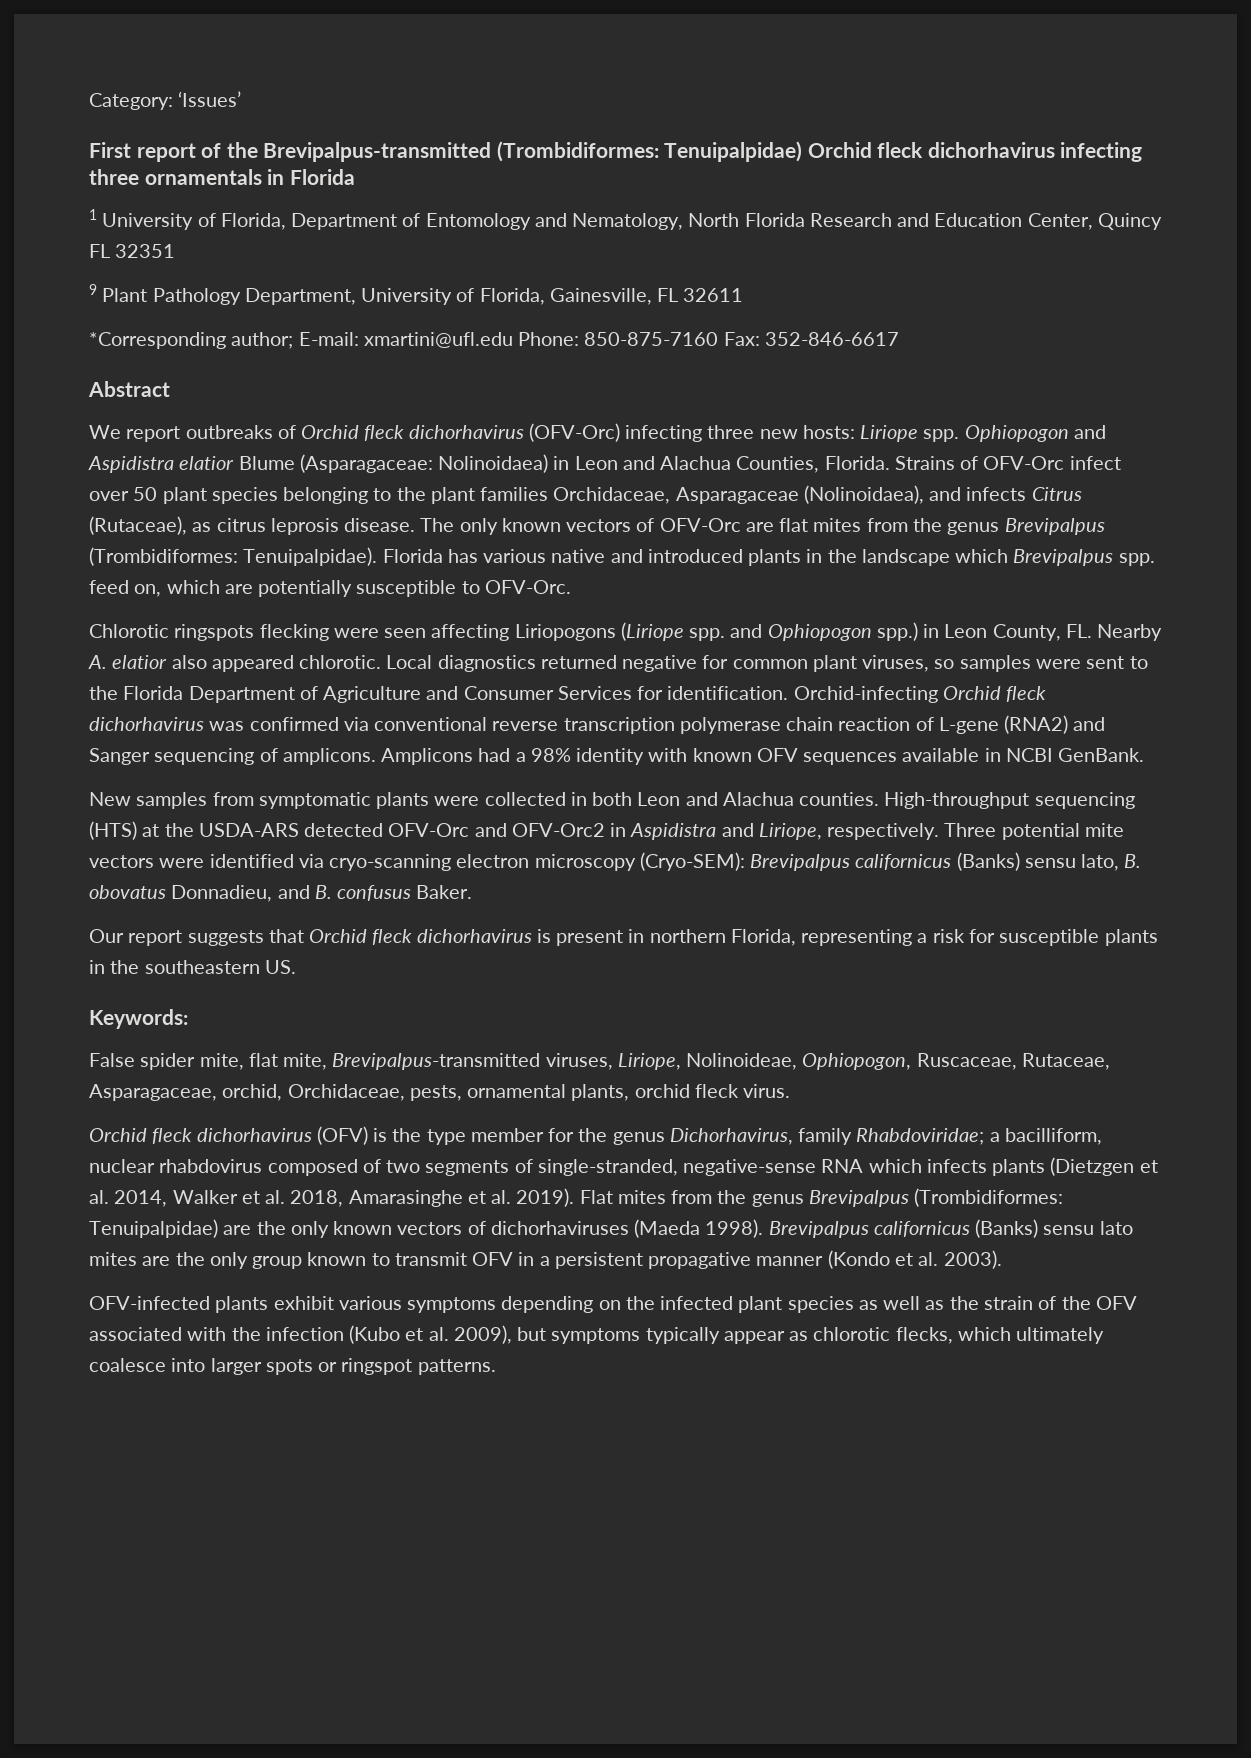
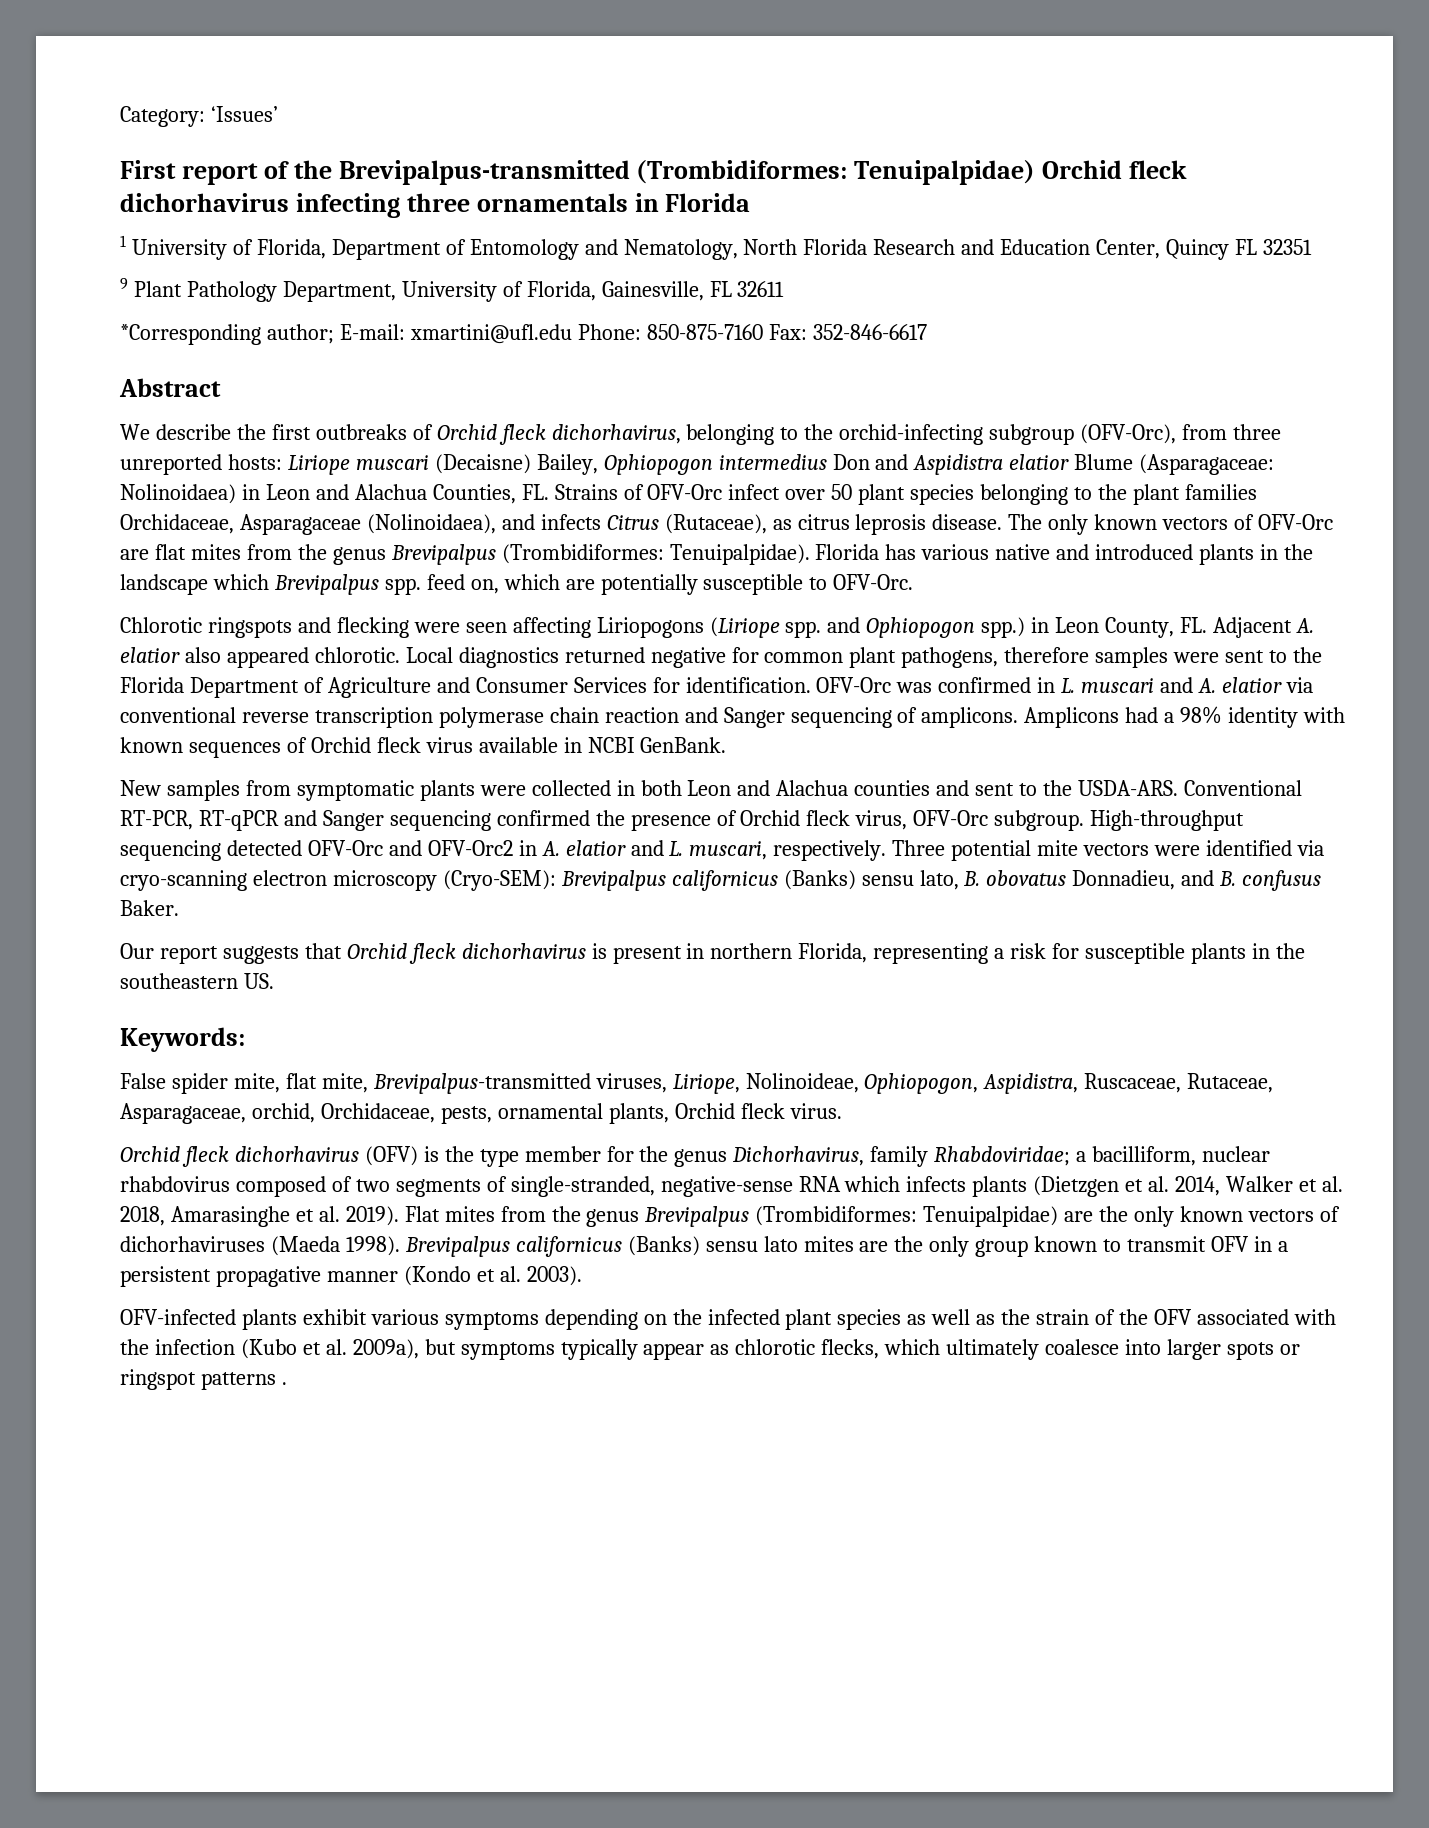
- We report outbreaks of Orchid fleck dichorhavirus (OFV-Orc) infecting three new hosts: Liriope spp. Ophiopogon and Aspidistra elatior Blume (Asparagaceae: Nolinoidaea) in Leon and Alachua Counties, Florida. Strains of OFV-Orc infect over 50 plant species belonging to the plant families Orchidaceae, Asparagaceae (Nolinoidaea), and infects Citrus (Rutaceae), as citrus leprosis disease.
+ We describe the first outbreaks of Orchid fleck dichorhavirus, belonging to the orchid-infecting subgroup (OFV-Orc), from three unreported hosts: Liriope muscari (Decaisne) Bailey, Ophiopogon intermedius Don and Aspidistra elatior Blume (Asparagaceae: Nolinoidaea) in Leon and Alachua Counties, FL. Strains of OFV-Orc infect over 50 plant species belonging to the plant families Orchidaceae, Asparagaceae (Nolinoidaea), and infects Citrus (Rutaceae), as citrus leprosis disease.
- Chlorotic ringspots flecking were seen affecting Liriopogons (Liriope spp. and Ophiopogon spp.) in Leon County, FL. Nearby A. elatior also appeared chlorotic.
+ Chlorotic ringspots and flecking were seen affecting Liriopogons (Liriope spp. and Ophiopogon spp.) in Leon County, FL. Adjacent A. elatior also appeared chlorotic.
- Local diagnostics returned negative for common plant viruses, so samples were sent to the Florida Department of Agriculture and Consumer Services for identification.
+ Local diagnostics returned negative for common plant pathogens, therefore samples were sent to the Florida Department of Agriculture and Consumer Services for identification.
- Orchid-infecting Orchid fleck dichorhavirus was confirmed via conventional reverse transcription polymerase chain reaction of L-gene (RNA2) and Sanger sequencing of amplicons.
+ OFV-Orc was confirmed in L. muscari and A. elatior via conventional reverse transcription polymerase chain reaction and Sanger sequencing of amplicons.
- Amplicons had a 98% identity with known OFV sequences available in NCBI GenBank.
+ Amplicons had a 98% identity with known sequences of Orchid fleck virus available in NCBI GenBank.
- New samples from symptomatic plants were collected in both Leon and Alachua counties. High-throughput sequencing (HTS) at the USDA-ARS detected OFV-Orc and OFV-Orc2 in Aspidistra and Liriope, respectively.
+ New samples from symptomatic plants were collected in both Leon and Alachua counties and sent to the USDA-ARS. Conventional RT-PCR, RT-qPCR and Sanger sequencing confirmed the presence of Orchid fleck virus, OFV-Orc subgroup. High-throughput sequencing detected OFV-Orc and OFV-Orc2 in A. elatior and L. muscari, respectively.
- False spider mite, flat mite, Brevipalpus-transmitted viruses, Liriope, Nolinoideae, Ophiopogon, Ruscaceae, Rutaceae, Asparagaceae, orchid, Orchidaceae, pests, ornamental plants, orchid fleck virus.
+ False spider mite, flat mite, Brevipalpus-transmitted viruses, Liriope, Nolinoideae, Ophiopogon, Aspidistra, Ruscaceae, Rutaceae, Asparagaceae, orchid, Orchidaceae, pests, ornamental plants, Orchid fleck virus.
- OFV-infected plants exhibit various symptoms depending on the infected plant species as well as the strain of the OFV associated with the infection (Kubo et al. 2009), but symptoms typically appear as chlorotic flecks, which ultimately coalesce into larger spots or ringspot patterns.
+ OFV-infected plants exhibit various symptoms depending on the infected plant species as well as the strain of the OFV associated with the infection (Kubo et al. 2009a), but symptoms typically appear as chlorotic flecks, which ultimately coalesce into larger spots or ringspot patterns .

